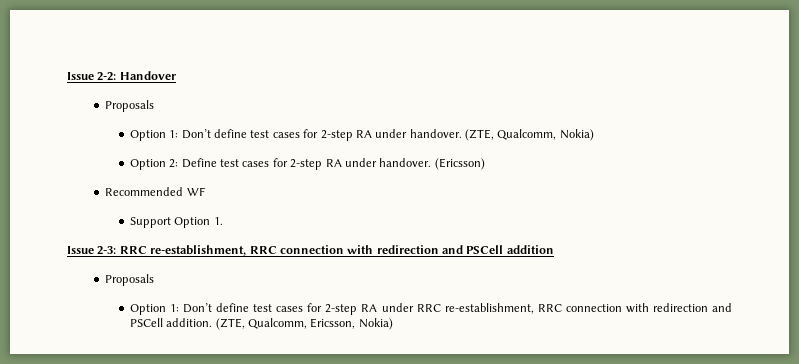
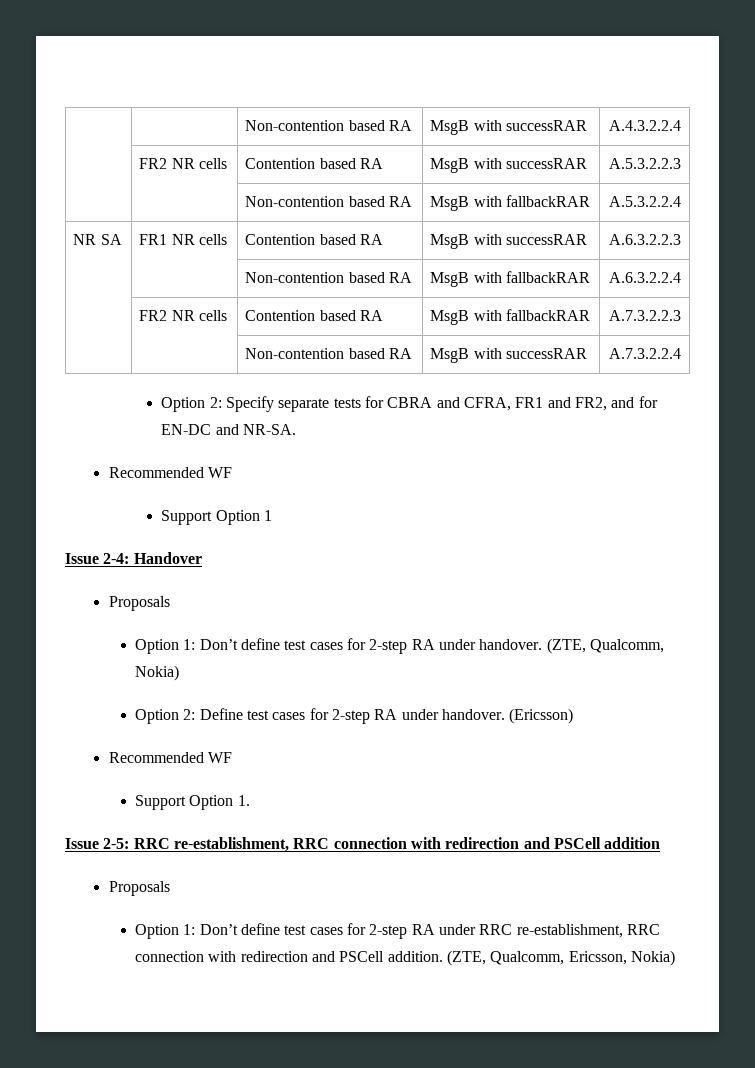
- Issue 2-2: Handover
+ | | Non-contention based RA | MsgB with successRAR | A.4.3.2.2.4
+ | FR2 NR cells | Contention based RA | MsgB with successRAR | A.5.3.2.2.3
+ | | Non-contention based RA | MsgB with fallbackRAR | A.5.3.2.2.4
+ NR SA | FR1 NR cells | Contention based RA | MsgB with successRAR | A.6.3.2.2.3
+ | | Non-contention based RA | MsgB with fallbackRAR | A.6.3.2.2.4
+ | FR2 NR cells | Contention based RA | MsgB with fallbackRAR | A.7.3.2.2.3
+ | | Non-contention based RA | MsgB with successRAR | A.7.3.2.2.4
+ Option 2: Specify separate tests for CBRA and CFRA, FR1 and FR2, and for EN-DC and NR-SA.
+ Recommended WF
+ Support Option 1
+ Issue 2-4: Handover
- Issue 2-3: RRC re-establishment, RRC connection with redirection and PSCell addition
+ Issue 2-5: RRC re-establishment, RRC connection with redirection and PSCell addition

